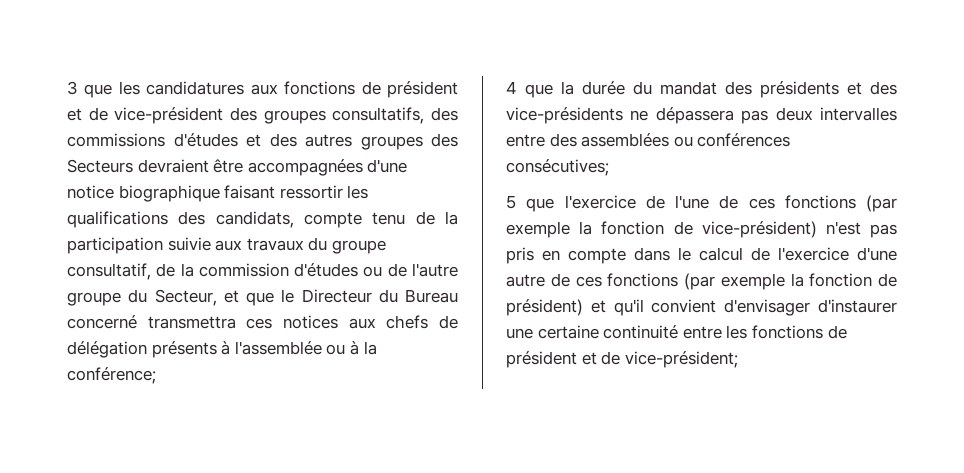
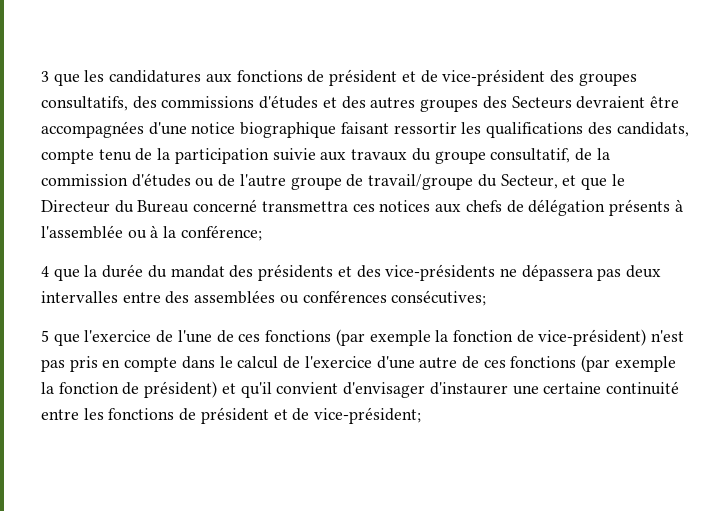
- 3 que les candidatures aux fonctions de président et de vice-président des groupes consultatifs, des commissions d'études et des autres groupes des Secteurs devraient être accompagnées d'une notice biographique faisant ressortir les qualifications des candidats, compte tenu de la participation suivie aux travaux du groupe consultatif, de la commission d'études ou de l'autre groupe du Secteur, et que le Directeur du Bureau concerné transmettra ces notices aux chefs de délégation présents à l'assemblée ou à la conférence;
+ 3 que les candidatures aux fonctions de président et de vice-président des groupes consultatifs, des commissions d'études et des autres groupes des Secteurs devraient être accompagnées d'une notice biographique faisant ressortir les qualifications des candidats, compte tenu de la participation suivie aux travaux du groupe consultatif, de la commission d'études ou de l'autre groupe de travail/groupe du Secteur, et que le Directeur du Bureau concerné transmettra ces notices aux chefs de délégation présents à l'assemblée ou à la conférence;

